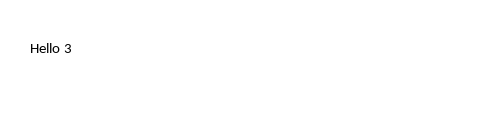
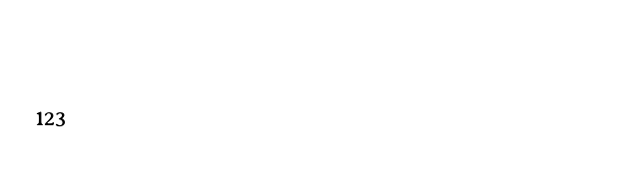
- Hello 3
+ 123

